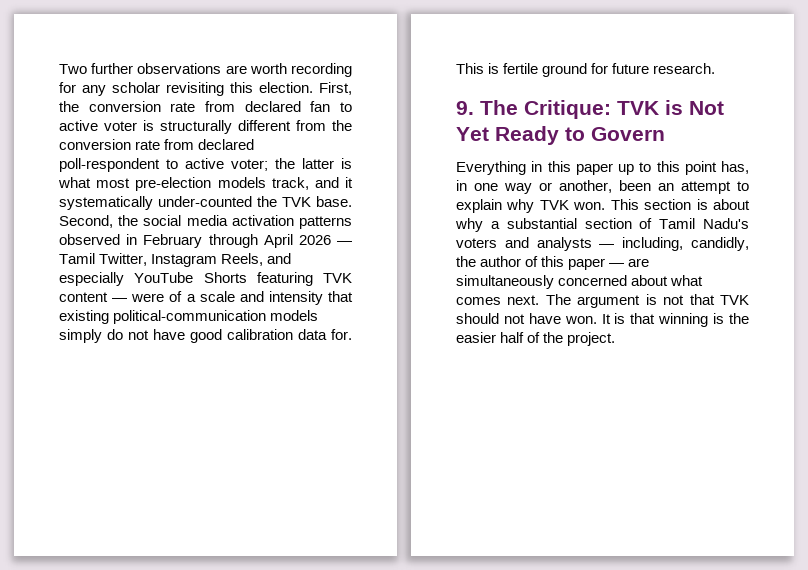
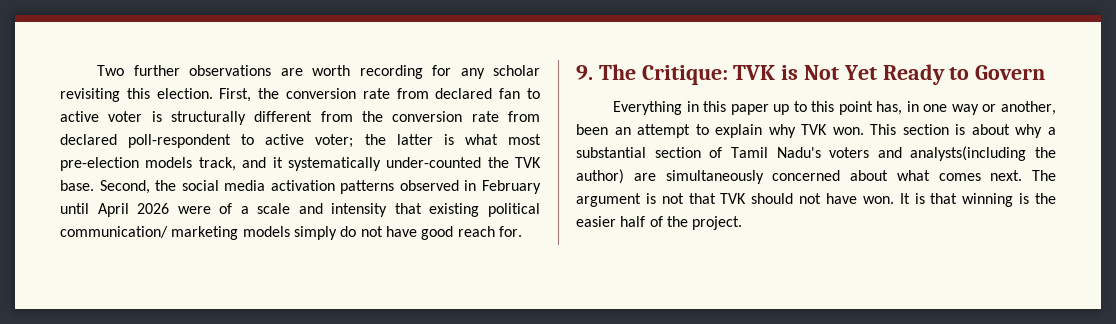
- Second, the social media activation patterns observed in February through April 2026 — Tamil Twitter, Instagram Reels, and especially YouTube Shorts featuring TVK content — were of a scale and intensity that existing political-communication models simply do not have good calibration data for. This is fertile ground for future research.
+ Second, the social media activation patterns observed in February until April 2026 were of a scale and intensity that existing political communication/ marketing models simply do not have good reach for.
- This section is about why a substantial section of Tamil Nadu's voters and analysts — including, candidly, the author of this paper — are simultaneously concerned about what comes next.
+ This section is about why a substantial section of Tamil Nadu's voters and analysts(including the author) are simultaneously concerned about what comes next.

